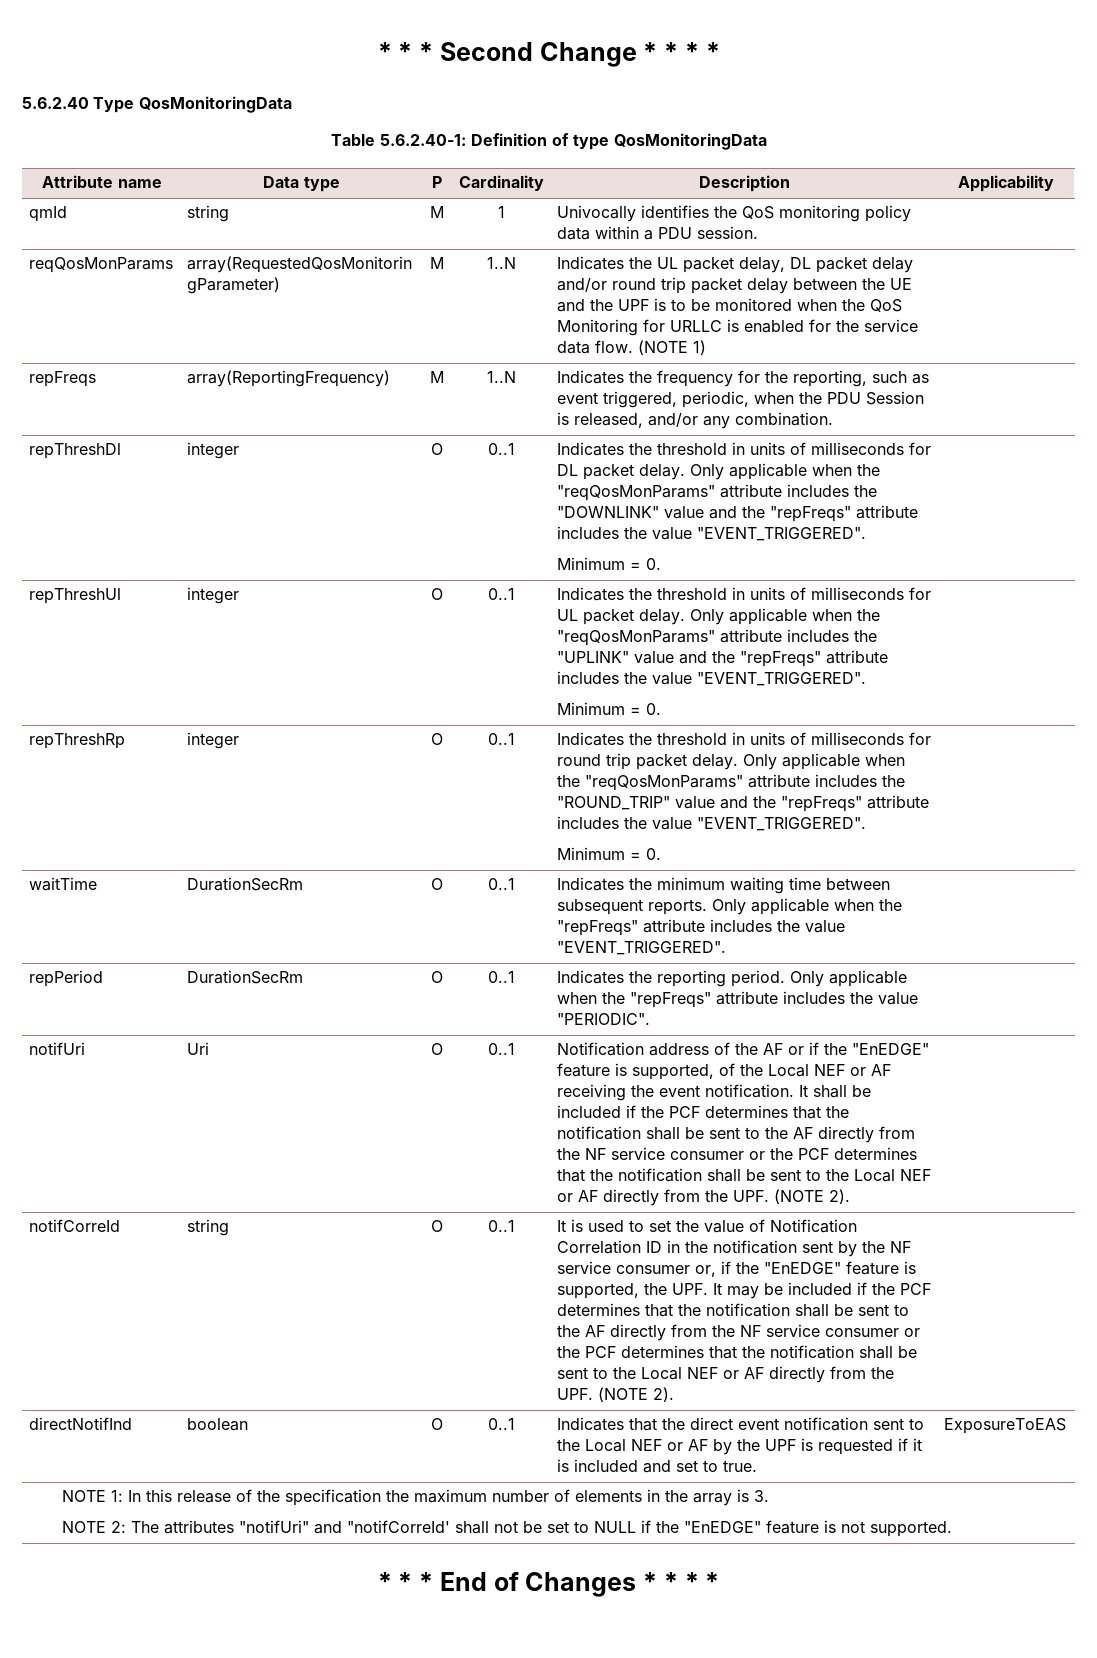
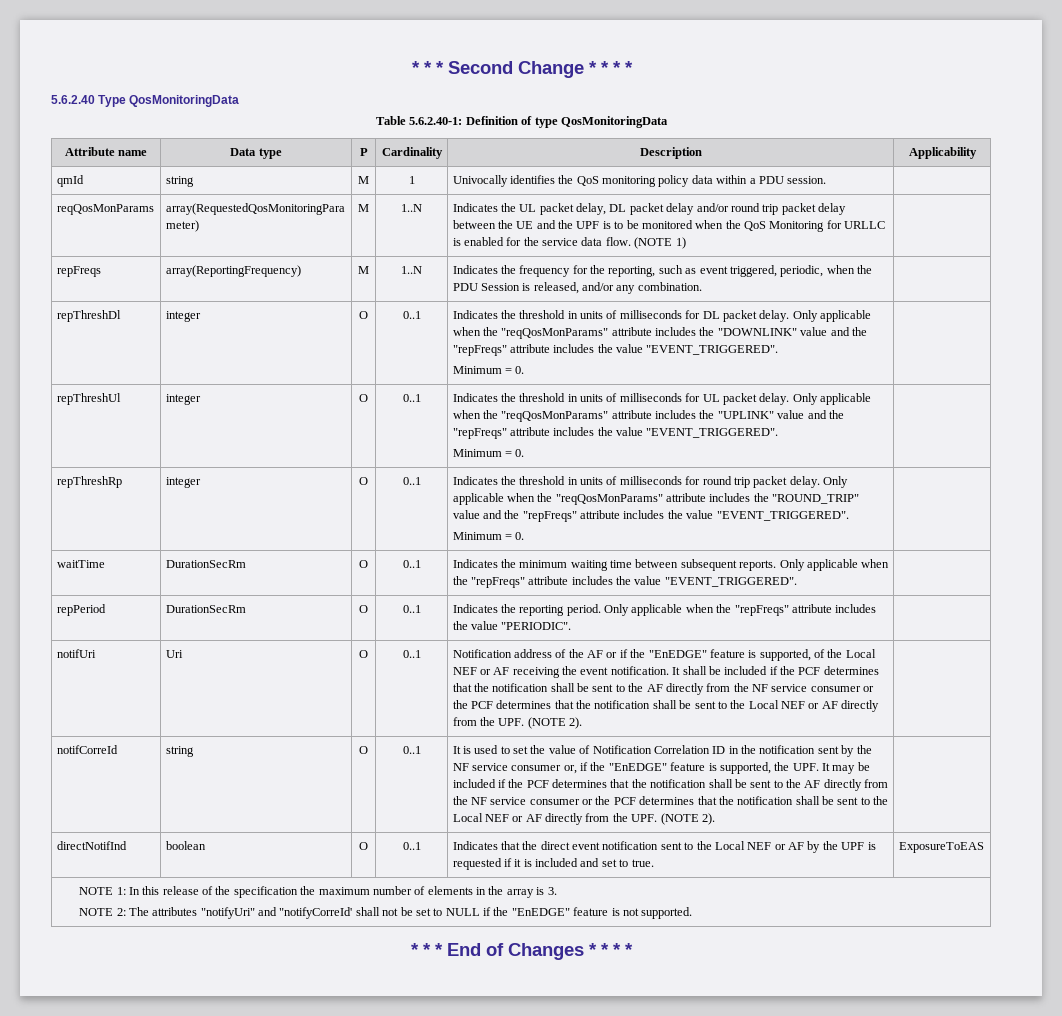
  NOTE 1: In this release of the specification the maximum number of elements in the array is 3.
- NOTE 2: The attributes "notifUri" and "notifCorreId' shall not be set to NULL if the "EnEDGE" feature is not supported.
+ NOTE 2: The attributes "notifyUri" and "notifyCorreId' shall not be set to NULL if the "EnEDGE" feature is not supported.

